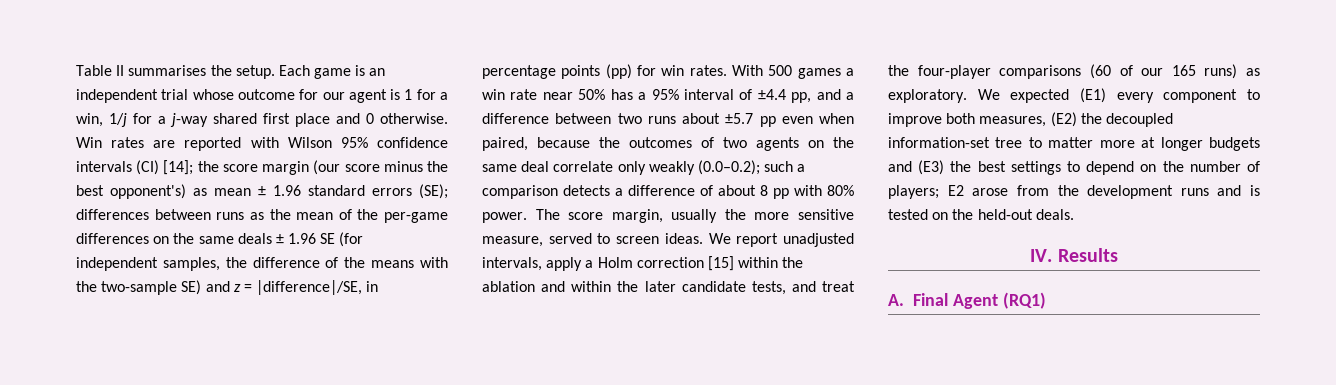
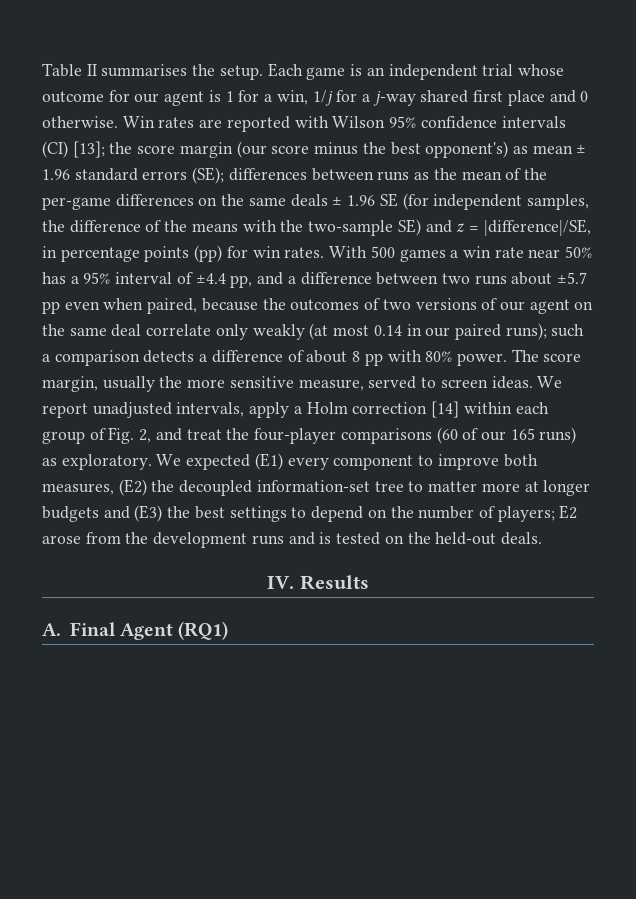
- Win rates are reported with Wilson 95% confidence intervals (CI) [14];
+ Win rates are reported with Wilson 95% confidence intervals (CI) [13];
- With 500 games a win rate near 50% has a 95% interval of ±4.4 pp, and a difference between two runs about ±5.7 pp even when paired, because the outcomes of two agents on the same deal correlate only weakly (0.0–0.2); such a comparison detects a difference of about 8 pp with 80% power.
+ With 500 games a win rate near 50% has a 95% interval of ±4.4 pp, and a difference between two runs about ±5.7 pp even when paired, because the outcomes of two versions of our agent on the same deal correlate only weakly (at most 0.14 in our paired runs); such a comparison detects a difference of about 8 pp with 80% power.
- We report unadjusted intervals, apply a Holm correction [15] within the ablation and within the later candidate tests, and treat the four-player comparisons (60 of our 165 runs) as exploratory.
+ We report unadjusted intervals, apply a Holm correction [14] within each group of Fig. 2, and treat the four-player comparisons (60 of our 165 runs) as exploratory.

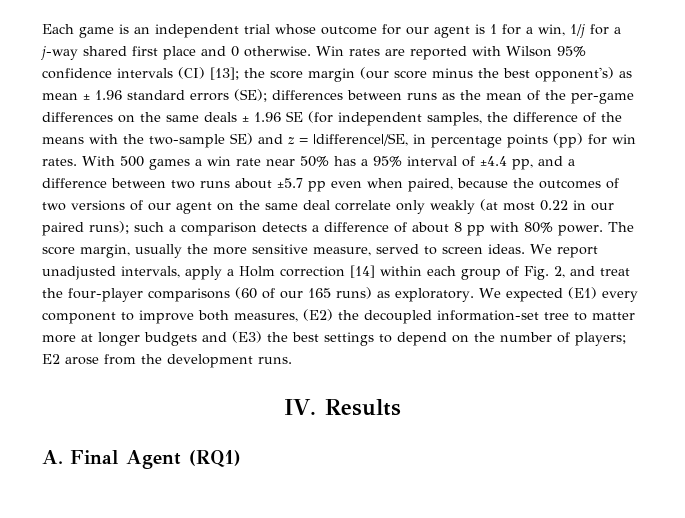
- Table II summarises the setup.
- With 500 games a win rate near 50% has a 95% interval of ±4.4 pp, and a difference between two runs about ±5.7 pp even when paired, because the outcomes of two versions of our agent on the same deal correlate only weakly (at most 0.14 in our paired runs);
+ With 500 games a win rate near 50% has a 95% interval of ±4.4 pp, and a difference between two runs about ±5.7 pp even when paired, because the outcomes of two versions of our agent on the same deal correlate only weakly (at most 0.22 in our paired runs);
- We expected (E1) every component to improve both measures, (E2) the decoupled information-set tree to matter more at longer budgets and (E3) the best settings to depend on the number of players; E2 arose from the development runs and is tested on the held-out deals.
+ We expected (E1) every component to improve both measures, (E2) the decoupled information-set tree to matter more at longer budgets and (E3) the best settings to depend on the number of players; E2 arose from the development runs.

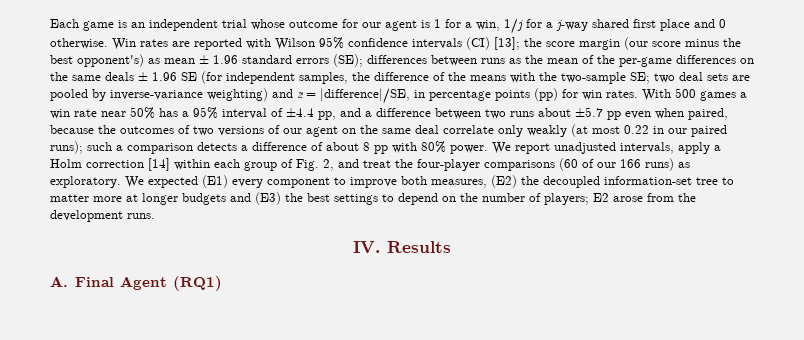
- differences between runs as the mean of the per-game differences on the same deals ± 1.96 SE (for independent samples, the difference of the means with the two-sample SE) and z = |difference|/SE, in percentage points (pp) for win rates.
+ differences between runs as the mean of the per-game differences on the same deals ± 1.96 SE (for independent samples, the difference of the means with the two-sample SE; two deal sets are pooled by inverse-variance weighting) and z = |difference|/SE, in percentage points (pp) for win rates.
- The score margin, usually the more sensitive measure, served to screen ideas.
- We report unadjusted intervals, apply a Holm correction [14] within each group of Fig. 2, and treat the four-player comparisons (60 of our 165 runs) as exploratory.
+ We report unadjusted intervals, apply a Holm correction [14] within each group of Fig. 2, and treat the four-player comparisons (60 of our 166 runs) as exploratory.

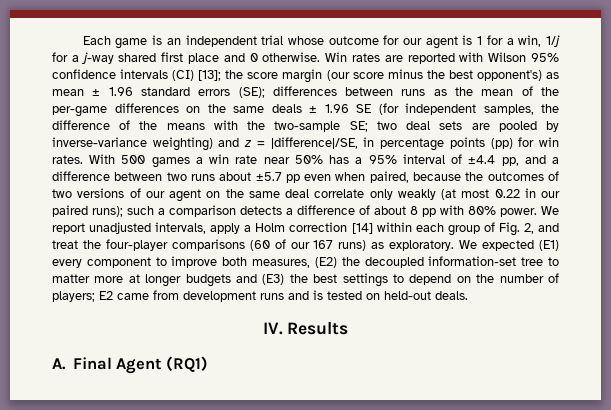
- We report unadjusted intervals, apply a Holm correction [14] within each group of Fig. 2, and treat the four-player comparisons (60 of our 166 runs) as exploratory.
+ We report unadjusted intervals, apply a Holm correction [14] within each group of Fig. 2, and treat the four-player comparisons (60 of our 167 runs) as exploratory.
- We expected (E1) every component to improve both measures, (E2) the decoupled information-set tree to matter more at longer budgets and (E3) the best settings to depend on the number of players; E2 arose from the development runs.
+ We expected (E1) every component to improve both measures, (E2) the decoupled information-set tree to matter more at longer budgets and (E3) the best settings to depend on the number of players; E2 came from development runs and is tested on held-out deals.

